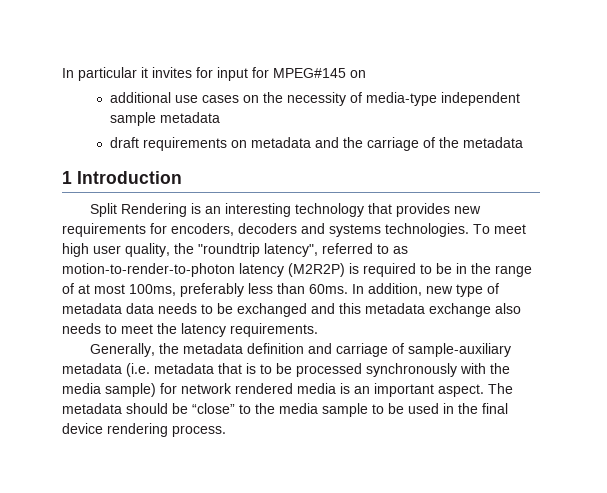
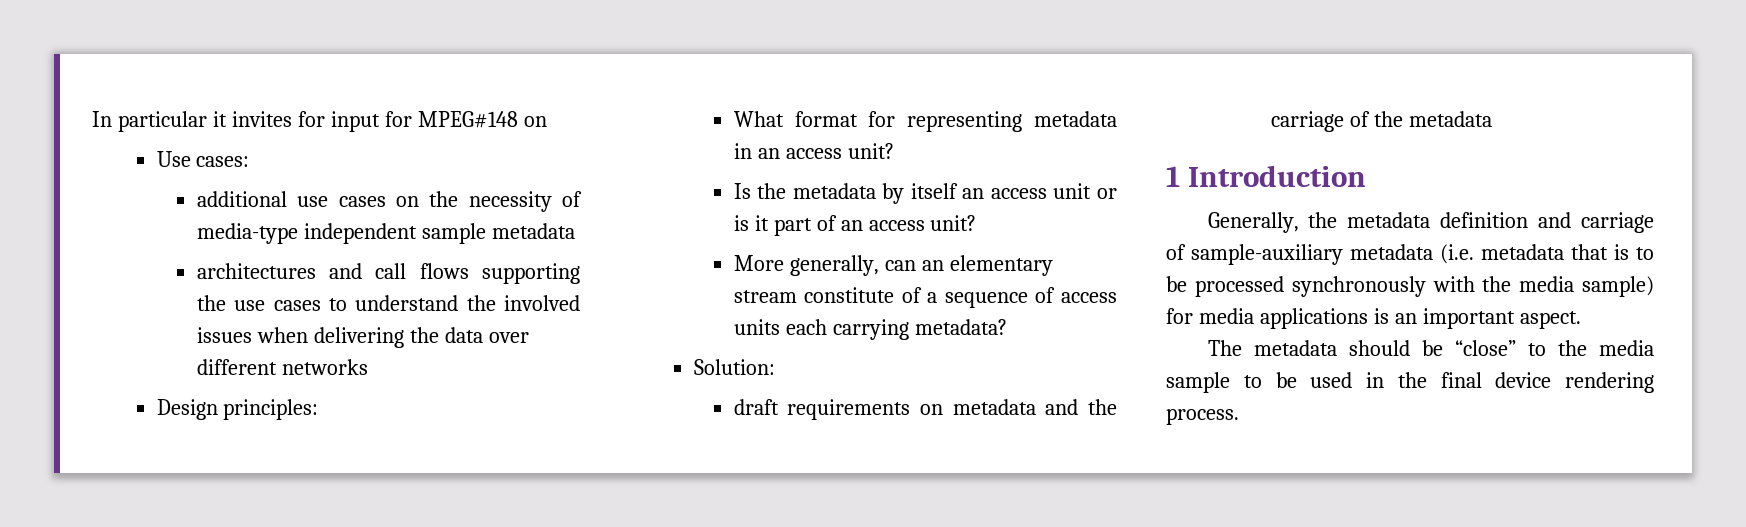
- In particular it invites for input for MPEG#145 on
+ In particular it invites for input for MPEG#148 on
+ Use cases:
+ architectures and call flows supporting the use cases to understand the involved issues when delivering the data over different networks
+ Design principles:
+ What format for representing metadata in an access unit?
+ Is the metadata by itself an access unit or is it part of an access unit?
+ More generally, can an elementary stream constitute of a sequence of access units each carrying metadata?
+ Solution:
- Split Rendering is an interesting technology that provides new requirements for encoders, decoders and systems technologies. To meet high user quality, the "roundtrip latency", referred to as motion-to-render-to-photon latency (M2R2P) is required to be in the range of at most 100ms, preferably less than 60ms. In addition, new type of metadata data needs to be exchanged and this metadata exchange also needs to meet the latency requirements.
- Generally, the metadata definition and carriage of sample-auxiliary metadata (i.e. metadata that is to be processed synchronously with the media sample) for network rendered media is an important aspect. The metadata should be “close” to the media sample to be used in the final device rendering process.
+ Generally, the metadata definition and carriage of sample-auxiliary metadata (i.e. metadata that is to be processed synchronously with the media sample) for media applications is an important aspect.
+ The metadata should be “close” to the media sample to be used in the final device rendering process.

